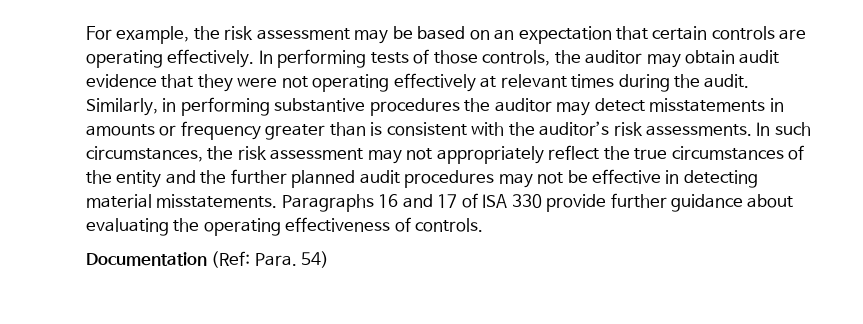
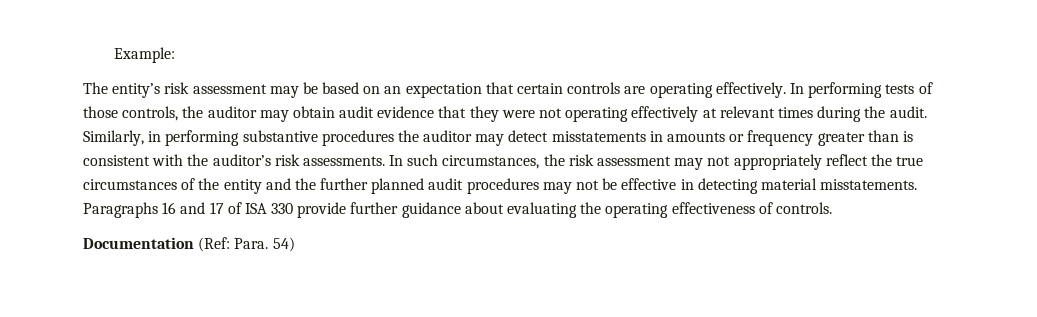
- For example, the risk assessment may be based on an expectation that certain controls are operating effectively.
+ Example:
+ The entity’s risk assessment may be based on an expectation that certain controls are operating effectively.

